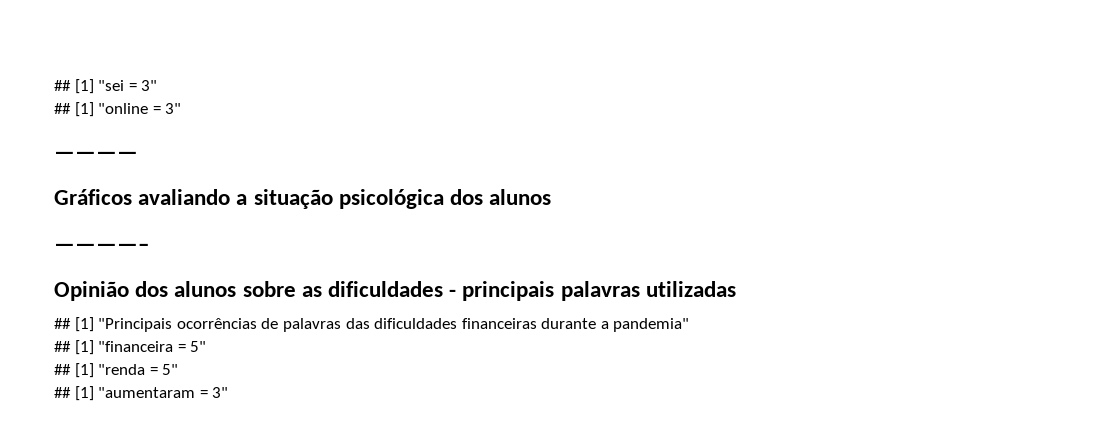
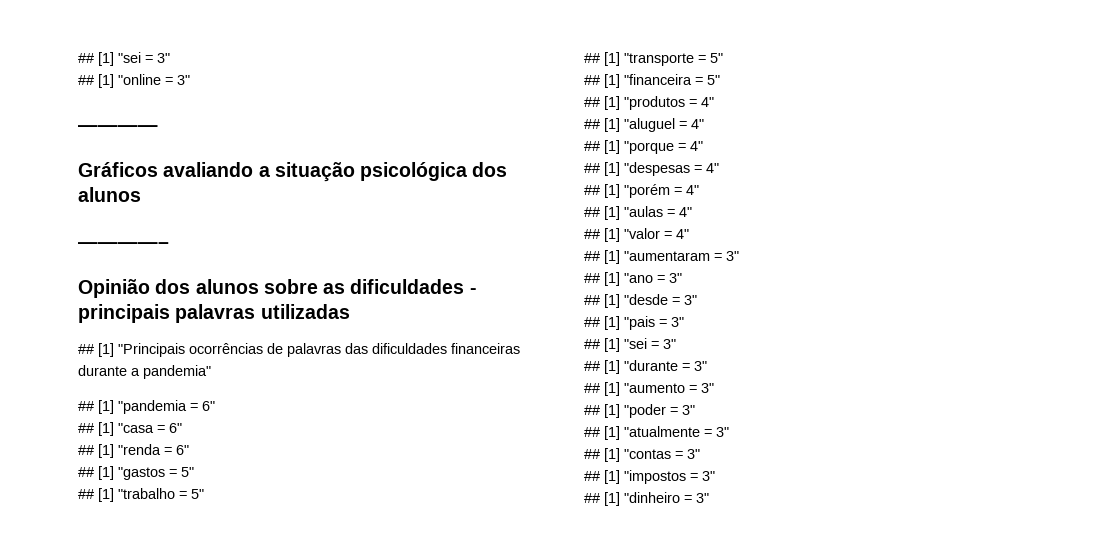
+ ## [1] "pandemia = 6"
+ ## [1] "casa = 6"
+ ## [1] "renda = 6"
+ ## [1] "gastos = 5"
+ ## [1] "trabalho = 5"
+ ## [1] "transporte = 5"
- ## [1] "renda = 5"
+ ## [1] "produtos = 4"
+ ## [1] "aluguel = 4"
+ ## [1] "porque = 4"
+ ## [1] "despesas = 4"
+ ## [1] "porém = 4"
+ ## [1] "aulas = 4"
+ ## [1] "valor = 4"
+ ## [1] "ano = 3"
+ ## [1] "desde = 3"
+ ## [1] "pais = 3"
+ ## [1] "sei = 3"
+ ## [1] "durante = 3"
+ ## [1] "aumento = 3"
+ ## [1] "poder = 3"
+ ## [1] "atualmente = 3"
+ ## [1] "contas = 3"
+ ## [1] "impostos = 3"
+ ## [1] "dinheiro = 3"

